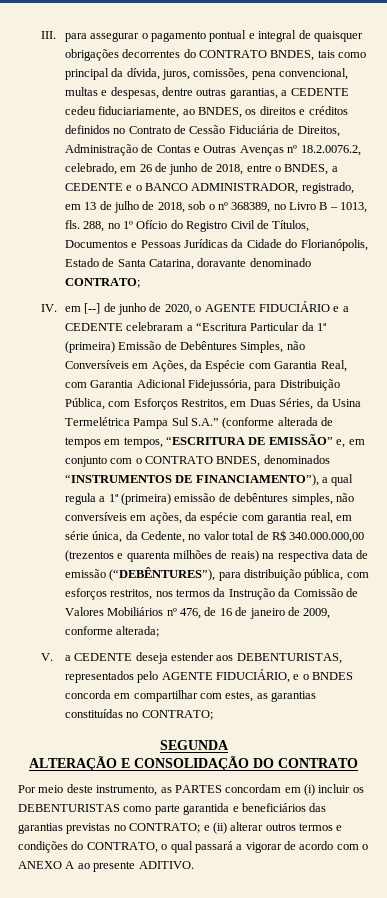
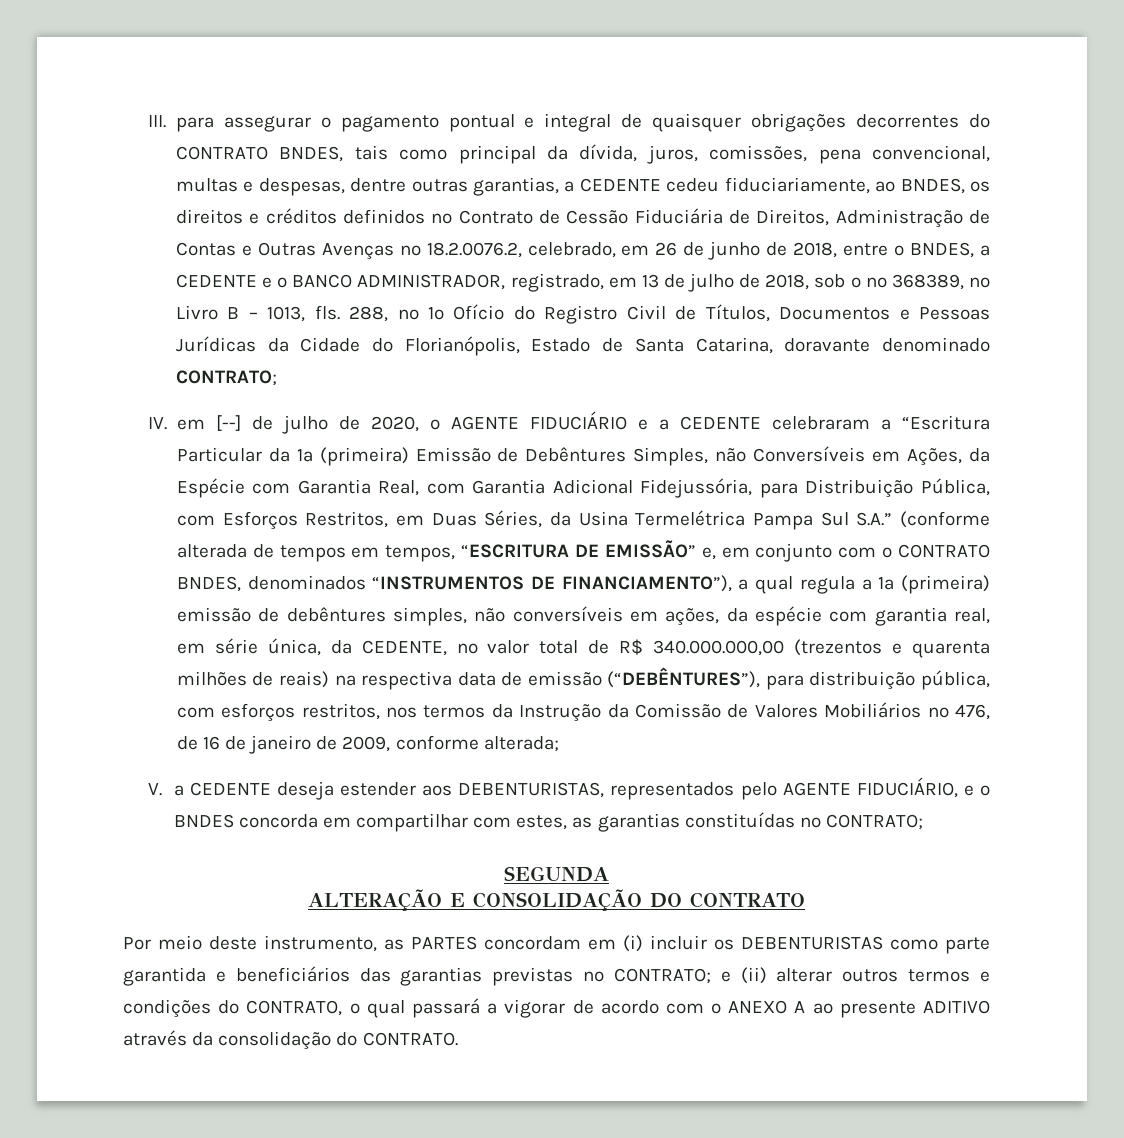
- IV. em [--] de junho de 2020, o AGENTE FIDUCIÁRIO e a CEDENTE celebraram a “Escritura Particular da 1ª (primeira) Emissão de Debêntures Simples, não Conversíveis em Ações, da Espécie com Garantia Real, com Garantia Adicional Fidejussória, para Distribuição Pública, com Esforços Restritos, em Duas Séries, da Usina Termelétrica Pampa Sul S.A.” (conforme alterada de tempos em tempos, “ESCRITURA DE EMISSÃO” e, em conjunto com o CONTRATO BNDES, denominados “INSTRUMENTOS DE FINANCIAMENTO”), a qual regula a 1ª (primeira) emissão de debêntures simples, não conversíveis em ações, da espécie com garantia real, em série única, da Cedente, no valor total de R$ 340.000.000,00 (trezentos e quarenta milhões de reais) na respectiva data de emissão (“DEBÊNTURES”), para distribuição pública, com esforços restritos, nos termos da Instrução da Comissão de Valores Mobiliários nº 476, de 16 de janeiro de 2009, conforme alterada;
+ IV. em [--] de julho de 2020, o AGENTE FIDUCIÁRIO e a CEDENTE celebraram a “Escritura Particular da 1ª (primeira) Emissão de Debêntures Simples, não Conversíveis em Ações, da Espécie com Garantia Real, com Garantia Adicional Fidejussória, para Distribuição Pública, com Esforços Restritos, em Duas Séries, da Usina Termelétrica Pampa Sul S.A.” (conforme alterada de tempos em tempos, “ESCRITURA DE EMISSÃO” e, em conjunto com o CONTRATO BNDES, denominados “INSTRUMENTOS DE FINANCIAMENTO”), a qual regula a 1ª (primeira) emissão de debêntures simples, não conversíveis em ações, da espécie com garantia real, em série única, da CEDENTE, no valor total de R$ 340.000.000,00 (trezentos e quarenta milhões de reais) na respectiva data de emissão (“DEBÊNTURES”), para distribuição pública, com esforços restritos, nos termos da Instrução da Comissão de Valores Mobiliários nº 476, de 16 de janeiro de 2009, conforme alterada;
- Por meio deste instrumento, as PARTES concordam em (i) incluir os DEBENTURISTAS como parte garantida e beneficiários das garantias previstas no CONTRATO; e (ii) alterar outros termos e condições do CONTRATO, o qual passará a vigorar de acordo com o ANEXO A ao presente ADITIVO.
+ Por meio deste instrumento, as PARTES concordam em (i) incluir os DEBENTURISTAS como parte garantida e beneficiários das garantias previstas no CONTRATO; e (ii) alterar outros termos e condições do CONTRATO, o qual passará a vigorar de acordo com o ANEXO A ao presente ADITIVO através da consolidação do CONTRATO.

